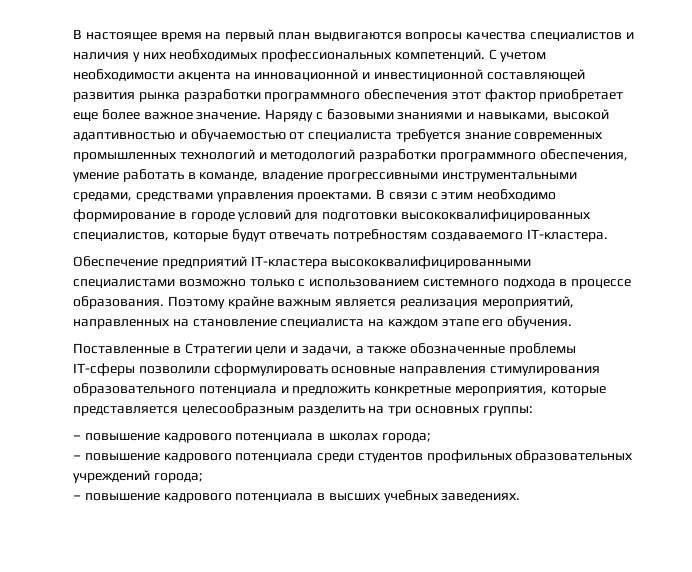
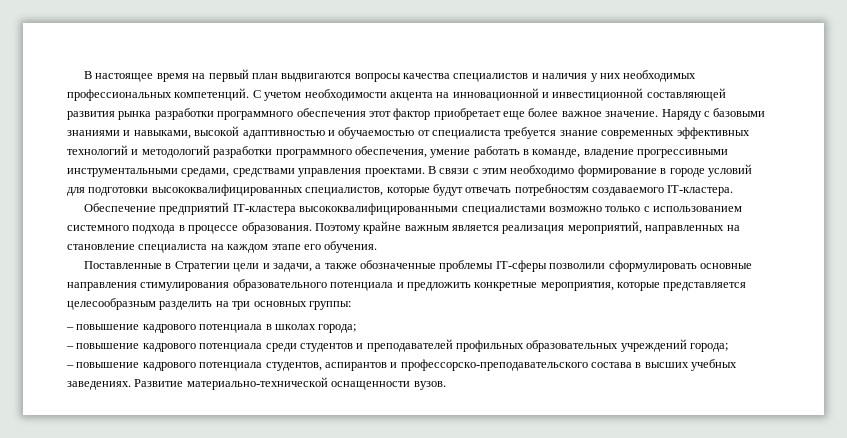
- Наряду с базовыми знаниями и навыками, высокой адаптивностью и обучаемостью от специалиста требуется знание современных промышленных технологий и методологий разработки программного обеспечения, умение работать в команде, владение прогрессивными инструментальными средами, средствами управления проектами.
+ Наряду с базовыми знаниями и навыками, высокой адаптивностью и обучаемостью от специалиста требуется знание современных эффективных технологий и методологий разработки программного обеспечения, умение работать в команде, владение прогрессивными инструментальными средами, средствами управления проектами.
- – повышение кадрового потенциала среди студентов профильных образовательных учреждений города;
+ – повышение кадрового потенциала среди студентов и преподавателей профильных образовательных учреждений города;
- – повышение кадрового потенциала в высших учебных заведениях.
+ – повышение кадрового потенциала студентов, аспирантов и профессорско-преподавательского состава в высших учебных заведениях. Развитие материально-технической оснащенности вузов.

